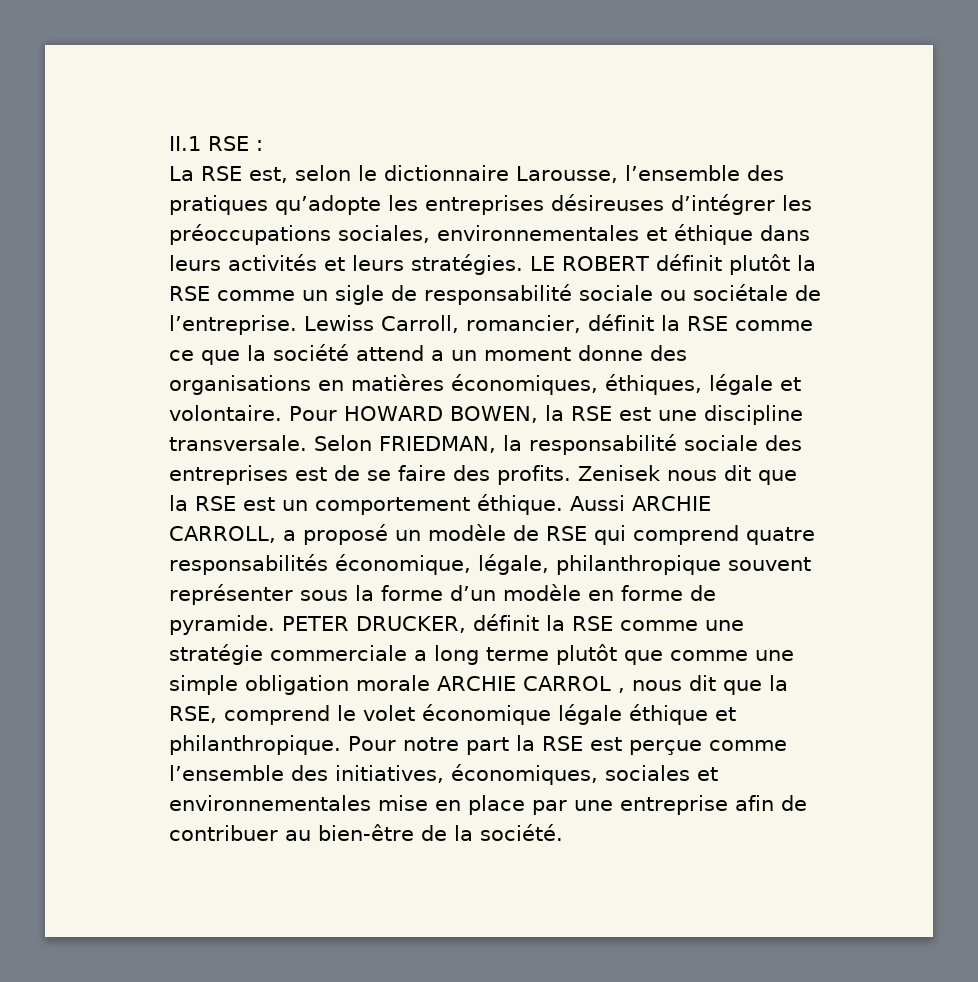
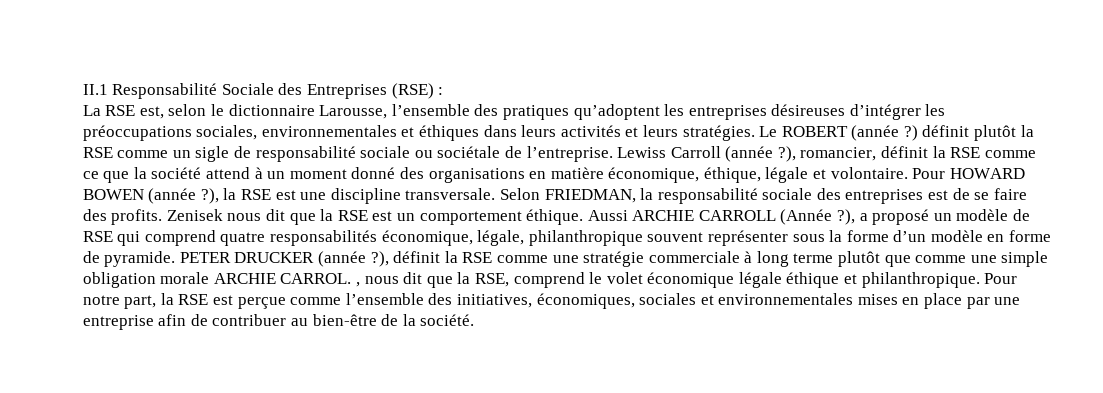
- II.1 RSE :
+ II.1 Responsabilité Sociale des Entreprises (RSE) :
- La RSE est, selon le dictionnaire Larousse, l’ensemble des pratiques qu’adopte les entreprises désireuses d’intégrer les préoccupations sociales, environnementales et éthique dans leurs activités et leurs stratégies.
+ La RSE est, selon le dictionnaire Larousse, l’ensemble des pratiques qu’adoptent les entreprises désireuses d’intégrer les préoccupations sociales, environnementales et éthiques dans leurs activités et leurs stratégies.
- LE ROBERT définit plutôt la RSE comme un sigle de responsabilité sociale ou sociétale de l’entreprise.
+ Le ROBERT (année ?) définit plutôt la RSE comme un sigle de responsabilité sociale ou sociétale de l’entreprise.
- Lewiss Carroll, romancier, définit la RSE comme ce que la société attend a un moment donne des organisations en matières économiques, éthiques, légale et volontaire.
+ Lewiss Carroll (année ?), romancier, définit la RSE comme ce que la société attend à un moment donné des organisations en matière économique, éthique, légale et volontaire.
- Pour HOWARD BOWEN, la RSE est une discipline transversale.
+ Pour HOWARD BOWEN (année ?), la RSE est une discipline transversale.
- Aussi ARCHIE CARROLL, a proposé un modèle de RSE qui comprend quatre responsabilités économique, légale, philanthropique souvent représenter sous la forme d’un modèle en forme de pyramide.
+ Aussi ARCHIE CARROLL (Année ?), a proposé un modèle de RSE qui comprend quatre responsabilités économique, légale, philanthropique souvent représenter sous la forme d’un modèle en forme de pyramide.
- PETER DRUCKER, définit la RSE comme une stratégie commerciale a long terme plutôt que comme une simple obligation morale ARCHIE CARROL , nous dit que la RSE, comprend le volet économique légale éthique et philanthropique.
+ PETER DRUCKER (année ?), définit la RSE comme une stratégie commerciale à long terme plutôt que comme une simple obligation morale ARCHIE CARROL. , nous dit que la RSE, comprend le volet économique légale éthique et philanthropique.
- Pour notre part la RSE est perçue comme l’ensemble des initiatives, économiques, sociales et environnementales mise en place par une entreprise afin de contribuer au bien-être de la société.
+ Pour notre part, la RSE est perçue comme l’ensemble des initiatives, économiques, sociales et environnementales mises en place par une entreprise afin de contribuer au bien-être de la société.

